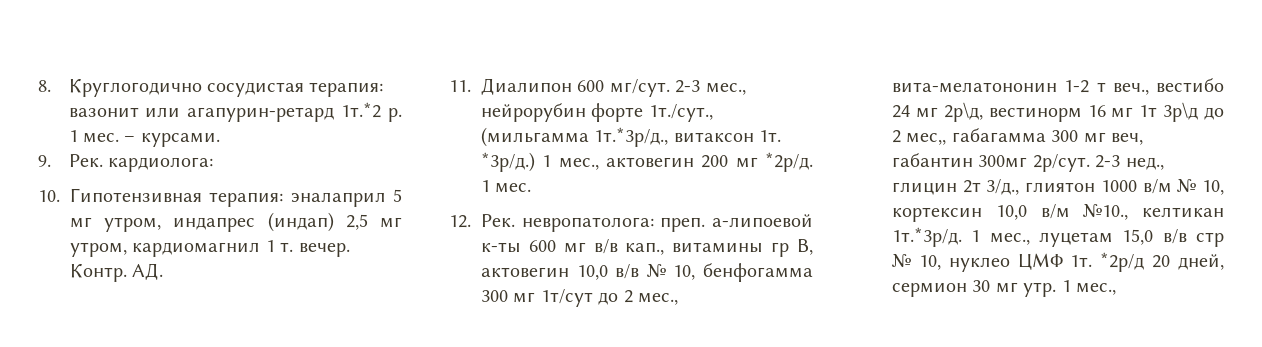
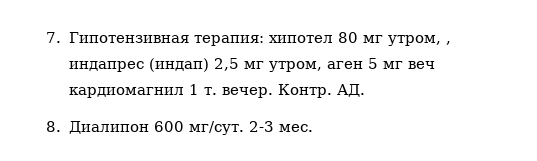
- 8. Круглогодично сосудистая терапия: вазонит или агапурин-ретард 1т.*2 р. 1 мес. – курсами.
- 9. Рек. кардиолога:
- 10. Гипотензивная терапия: эналаприл 5 мг утром, индапрес (индап) 2,5 мг утром, кардиомагнил 1 т. вечер.
+ 7. Гипотензивная терапия: хипотел 80 мг утром, , индапрес (индап) 2,5 мг утром, аген 5 мг веч кардиомагнил 1 т. вечер.
- 11. Диалипон 600 мг/сут.
+ 8. Диалипон 600 мг/сут.
- 2-3 мес., нейрорубин форте 1т./сут., (мильгамма 1т.*3р/д., витаксон 1т. *3р/д.) 1 мес., актовегин 200 мг *2р/д. 1 мес.
- 12. Рек. невропатолога: преп. а-липоевой к-ты 600 мг в/в кап., витамины гр В, актовегин 10,0 в/в № 10, бенфогамма 300 мг 1т/сут до 2 мес., вита-мелатононин 1-2 т веч., вестибо 24 мг 2р\д, вестинорм 16 мг 1т 3р\д до 2 мес,, габагамма 300 мг веч, габантин 300мг 2р/сут. 2-3 нед., глицин 2т 3/д., глиятон 1000 в/м № 10, кортексин 10,0 в/м №10., келтикан 1т.*3р/д. 1 мес., луцетам 15,0 в/в стр № 10, нуклео ЦМФ 1т. *2р/д 20 дней, сермион 30 мг утр. 1 мес.,
+ 2-3 мес.

